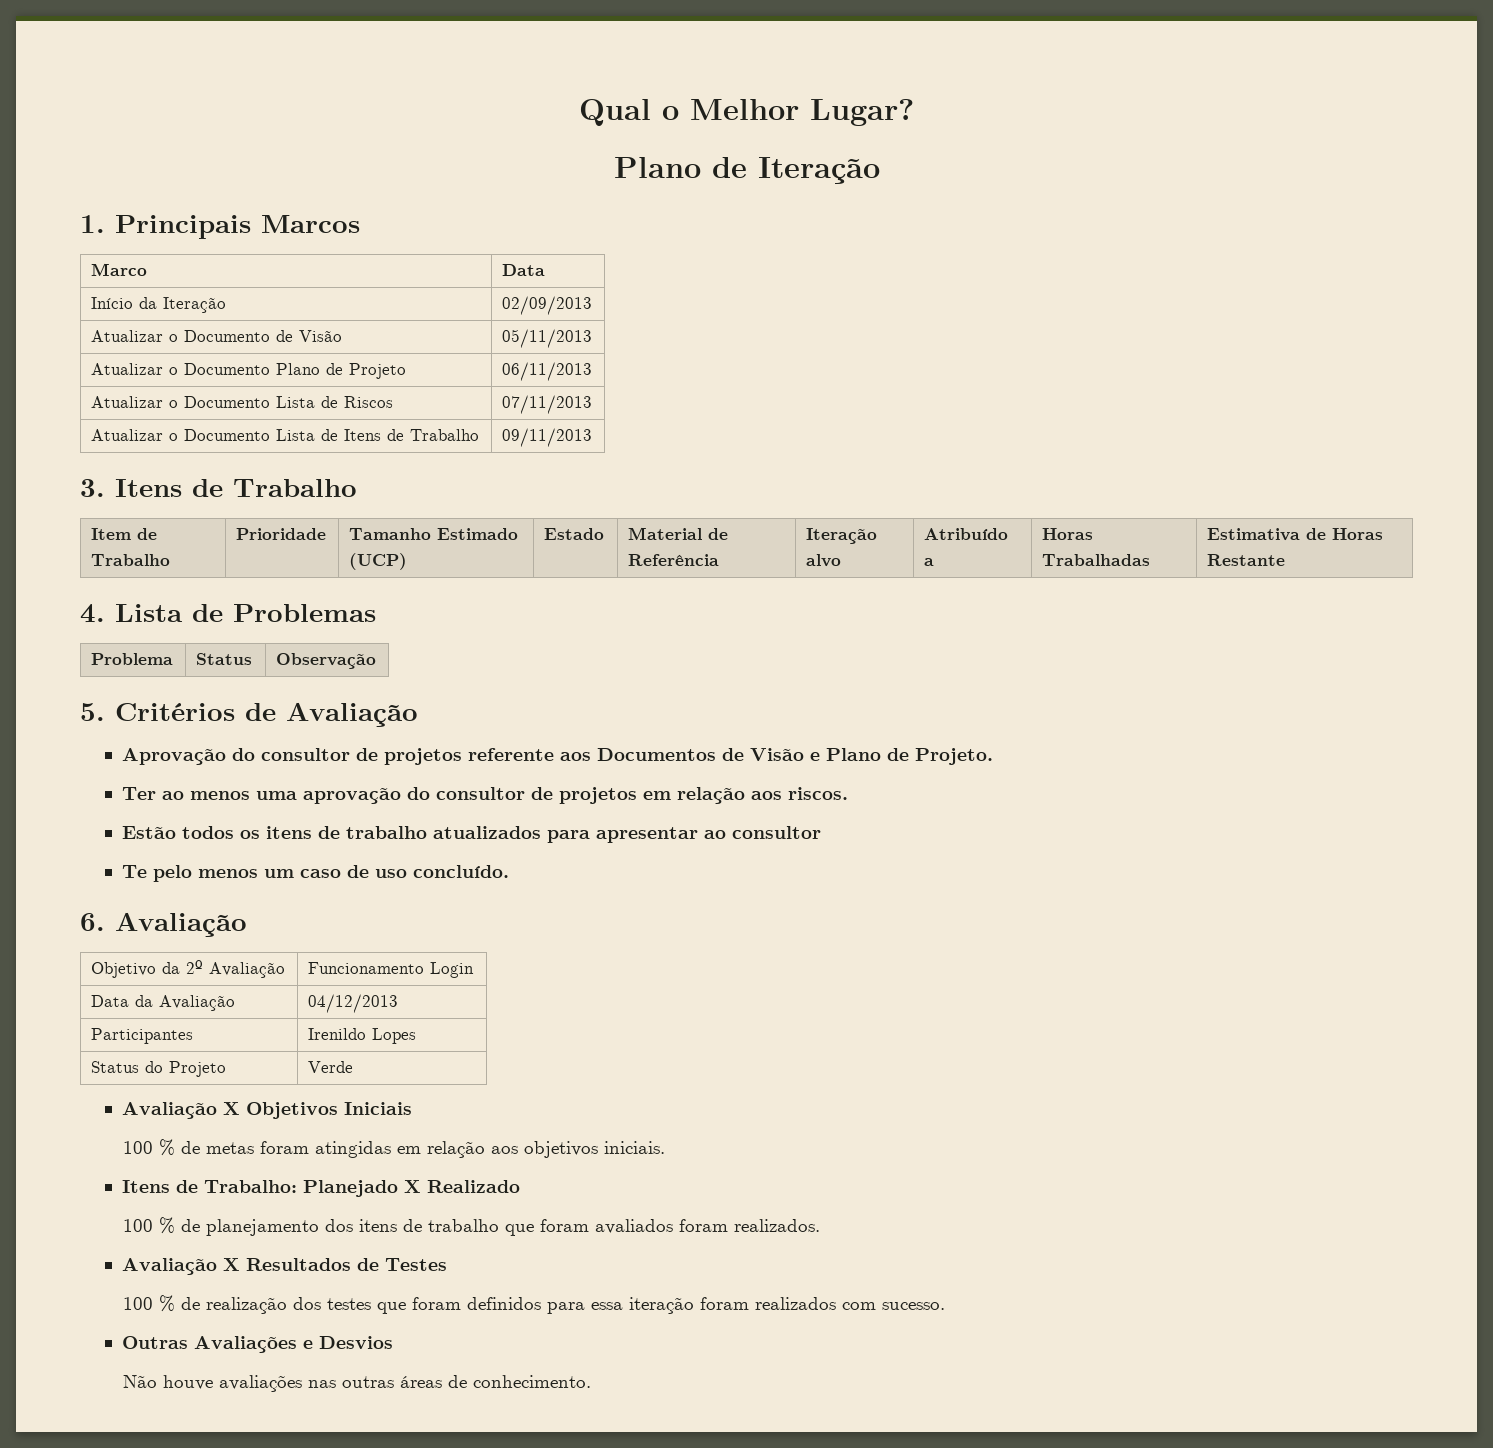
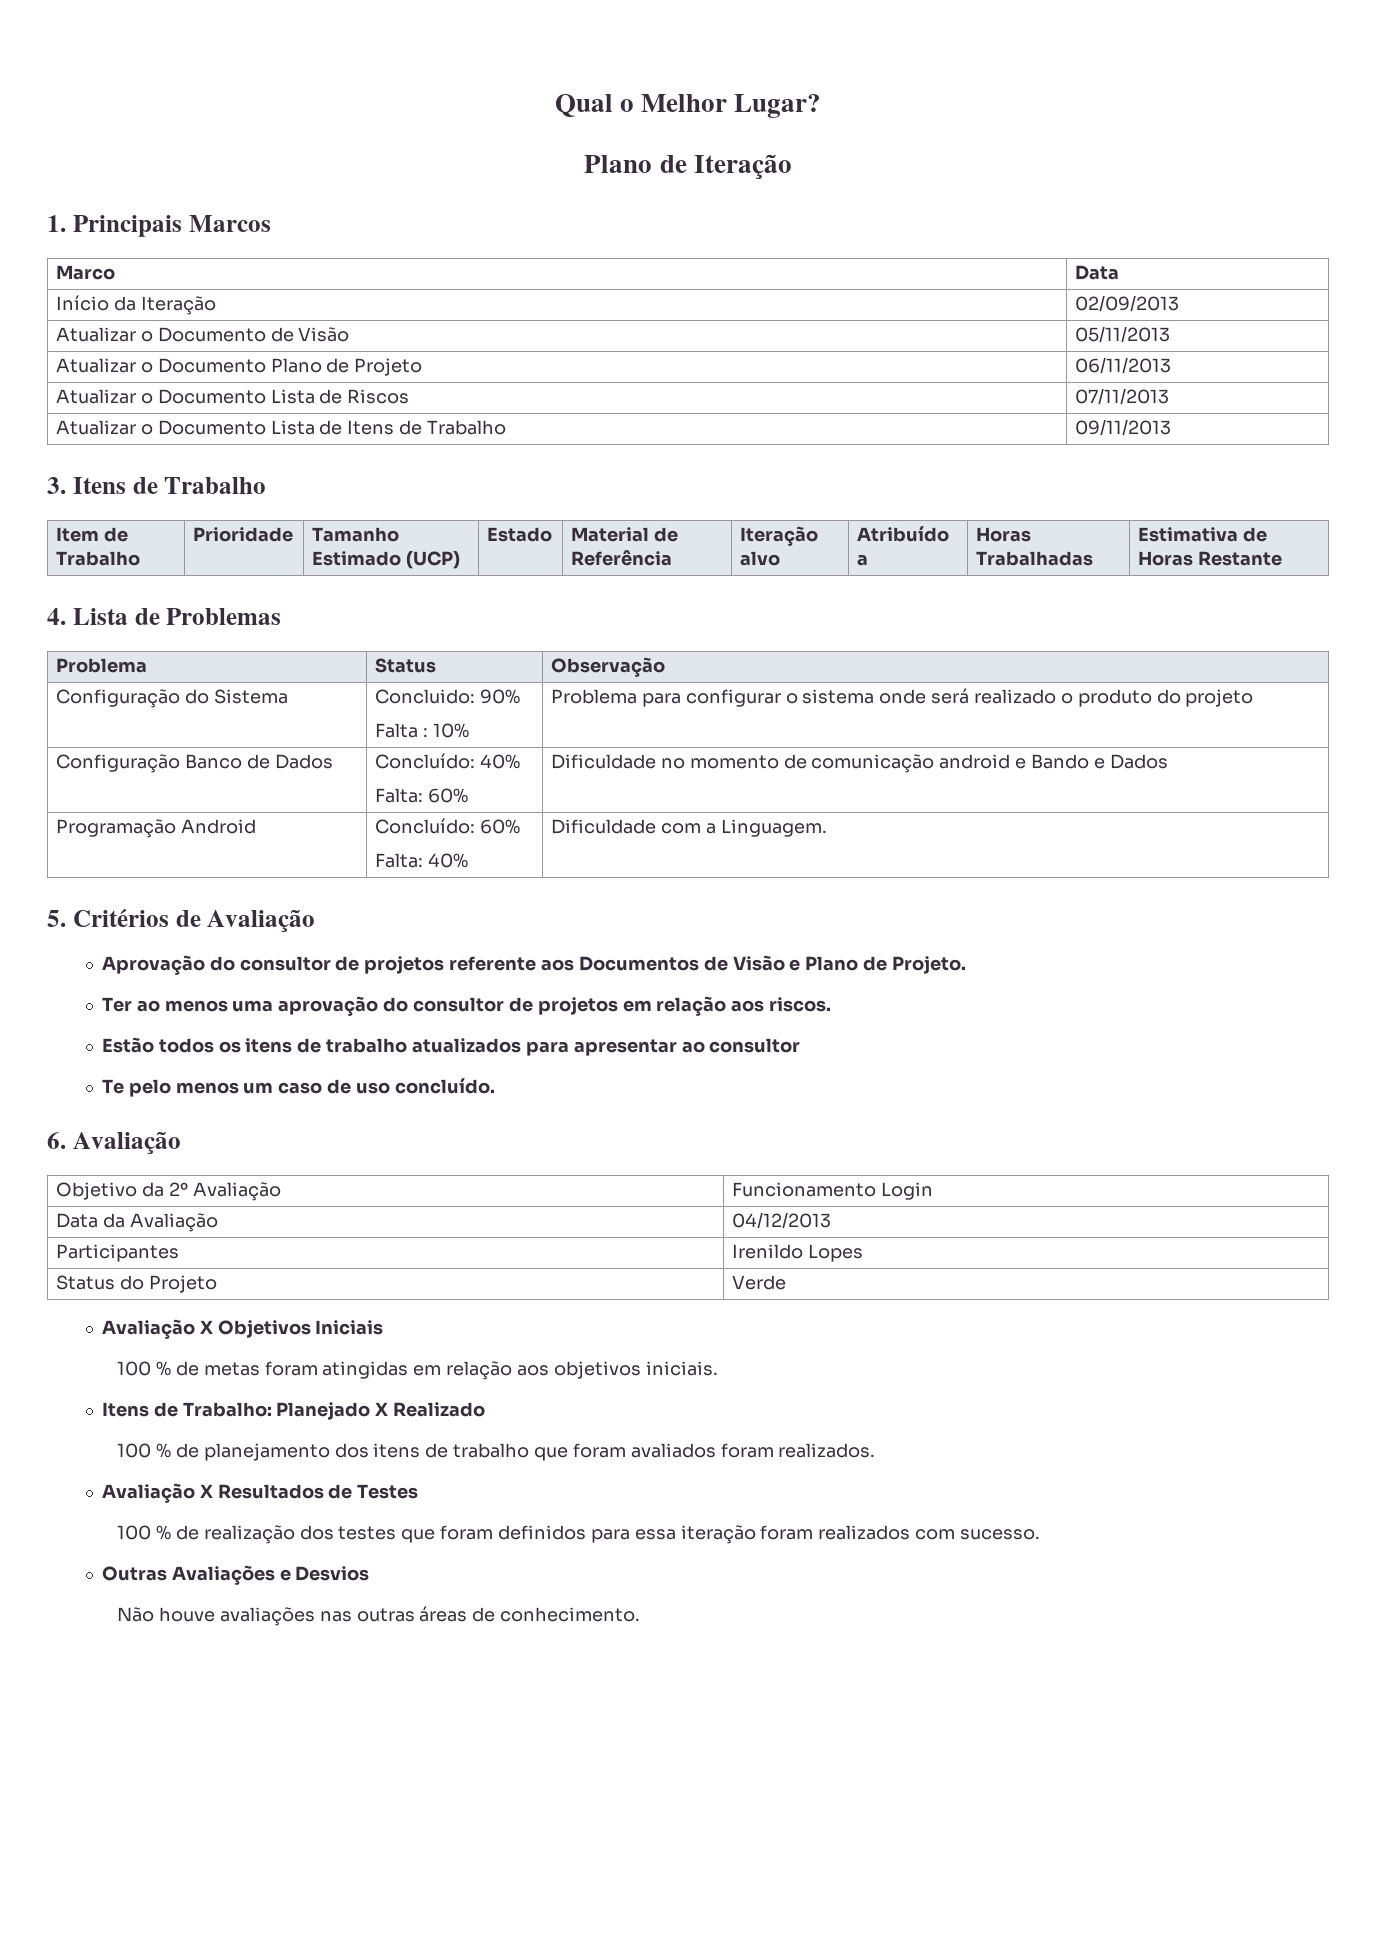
+ Configuração do Sistema | Concluido: 90%
+ Falta : 10% | Problema para configurar o sistema onde será realizado o produto do projeto
+ Configuração Banco de Dados | Concluído: 40%
+ Falta: 60% | Dificuldade no momento de comunicação android e Bando e Dados
+ Programação Android | Concluído: 60%
+ Falta: 40% | Dificuldade com a Linguagem.

